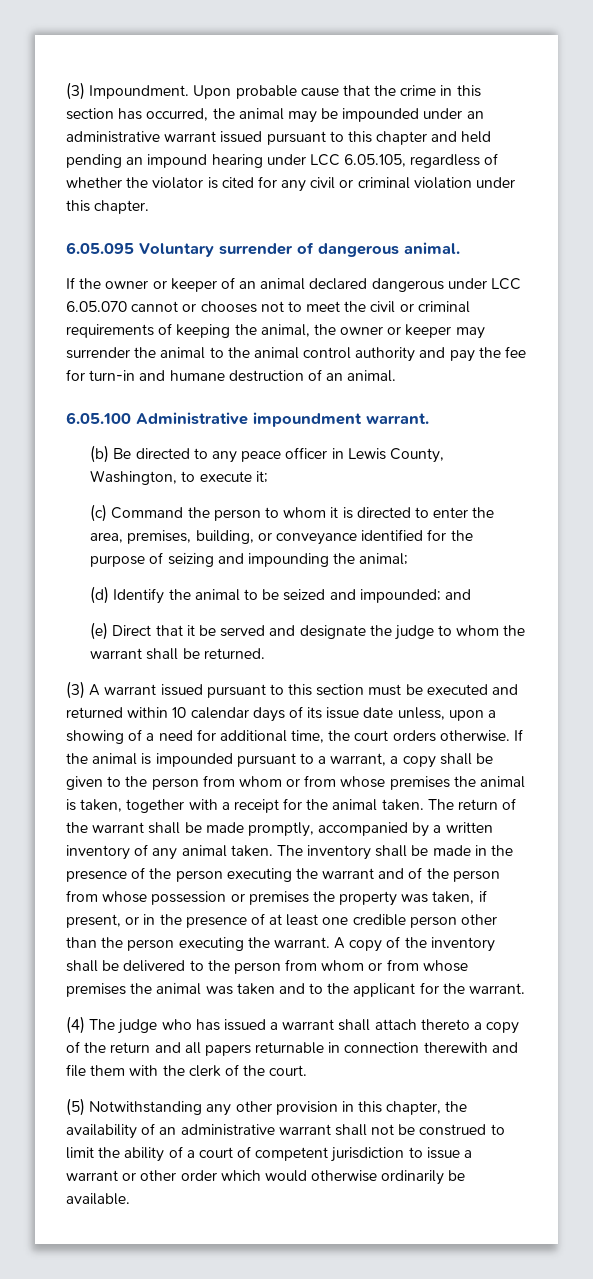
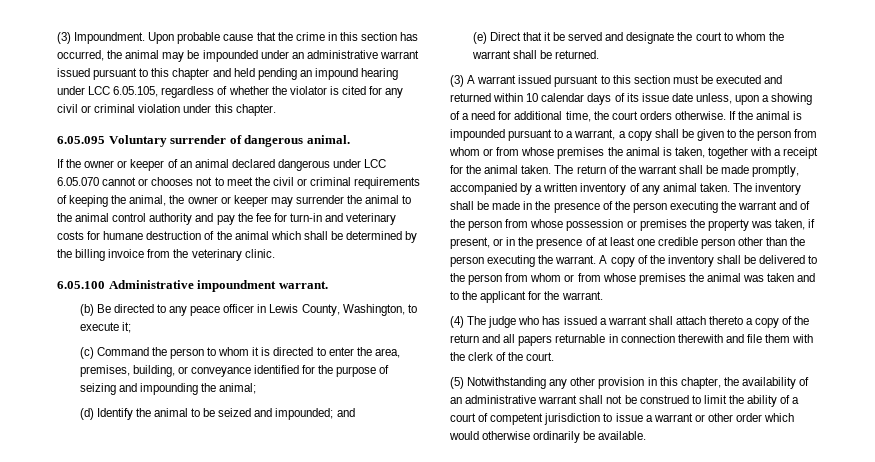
- If the owner or keeper of an animal declared dangerous under LCC 6.05.070 cannot or chooses not to meet the civil or criminal requirements of keeping the animal, the owner or keeper may surrender the animal to the animal control authority and pay the fee for turn-in and humane destruction of an animal.
+ If the owner or keeper of an animal declared dangerous under LCC 6.05.070 cannot or chooses not to meet the civil or criminal requirements of keeping the animal, the owner or keeper may surrender the animal to the animal control authority and pay the fee for turn-in and veterinary costs for humane destruction of the animal which shall be determined by the billing invoice from the veterinary clinic.
- (e) Direct that it be served and designate the judge to whom the warrant shall be returned.
+ (e) Direct that it be served and designate the court to whom the warrant shall be returned.

